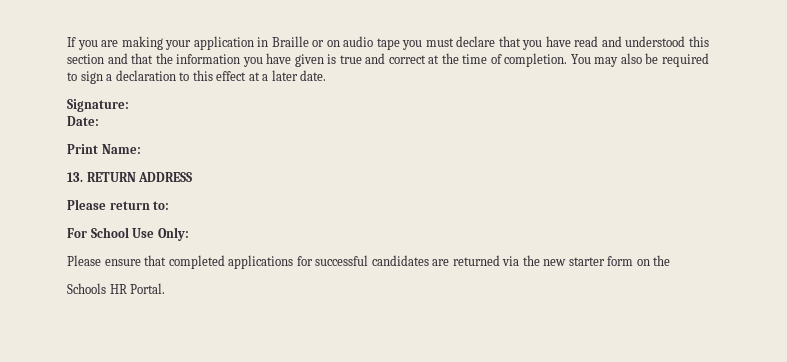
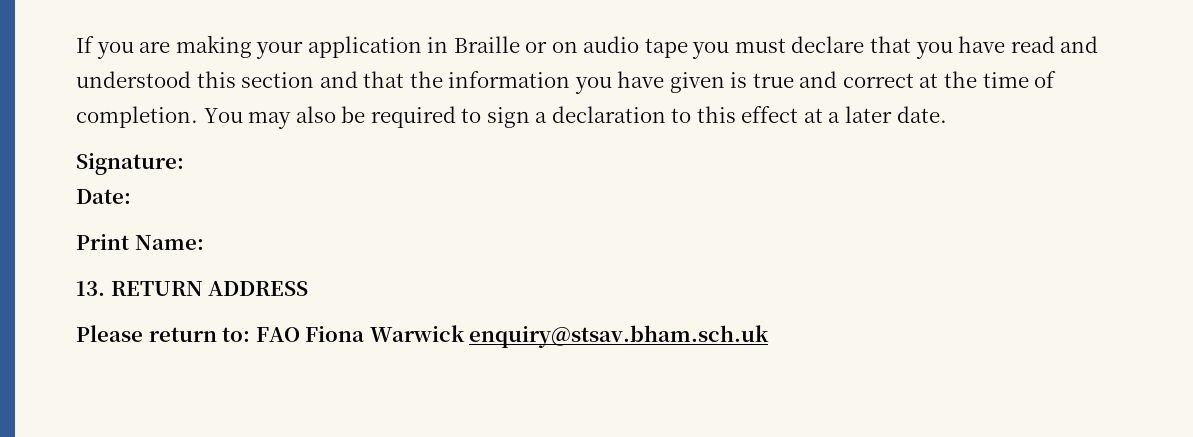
- Please return to:
- For School Use Only:
- Please ensure that completed applications for successful candidates are returned via the new starter form on the
- Schools HR Portal.
+ Please return to: FAO Fiona Warwick enquiry@stsav.bham.sch.uk

